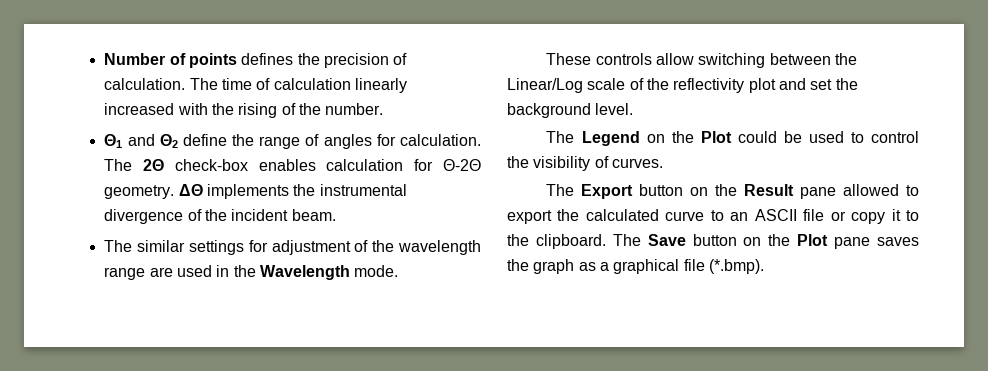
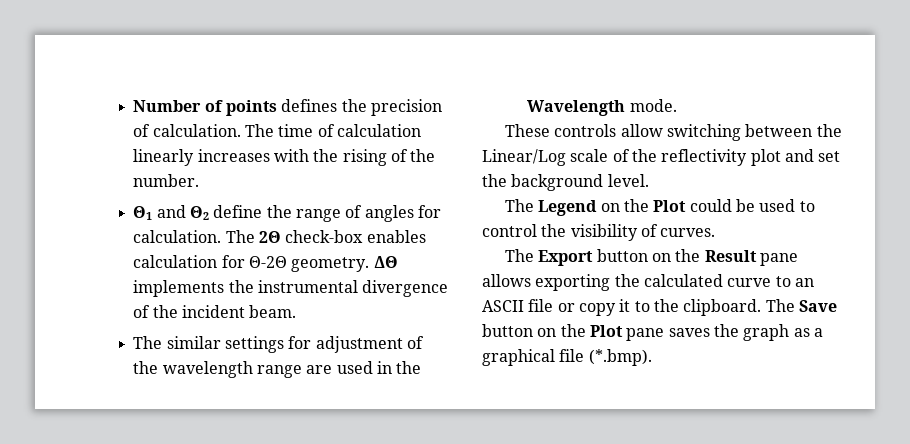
- The time of calculation linearly increased with the rising of the number.
+ The time of calculation linearly increases with the rising of the number.
- The Export button on the Result pane allowed to export the calculated curve to an ASCII file or copy it to the clipboard.
+ The Export button on the Result pane allows exporting the calculated curve to an ASCII file or copy it to the clipboard.

